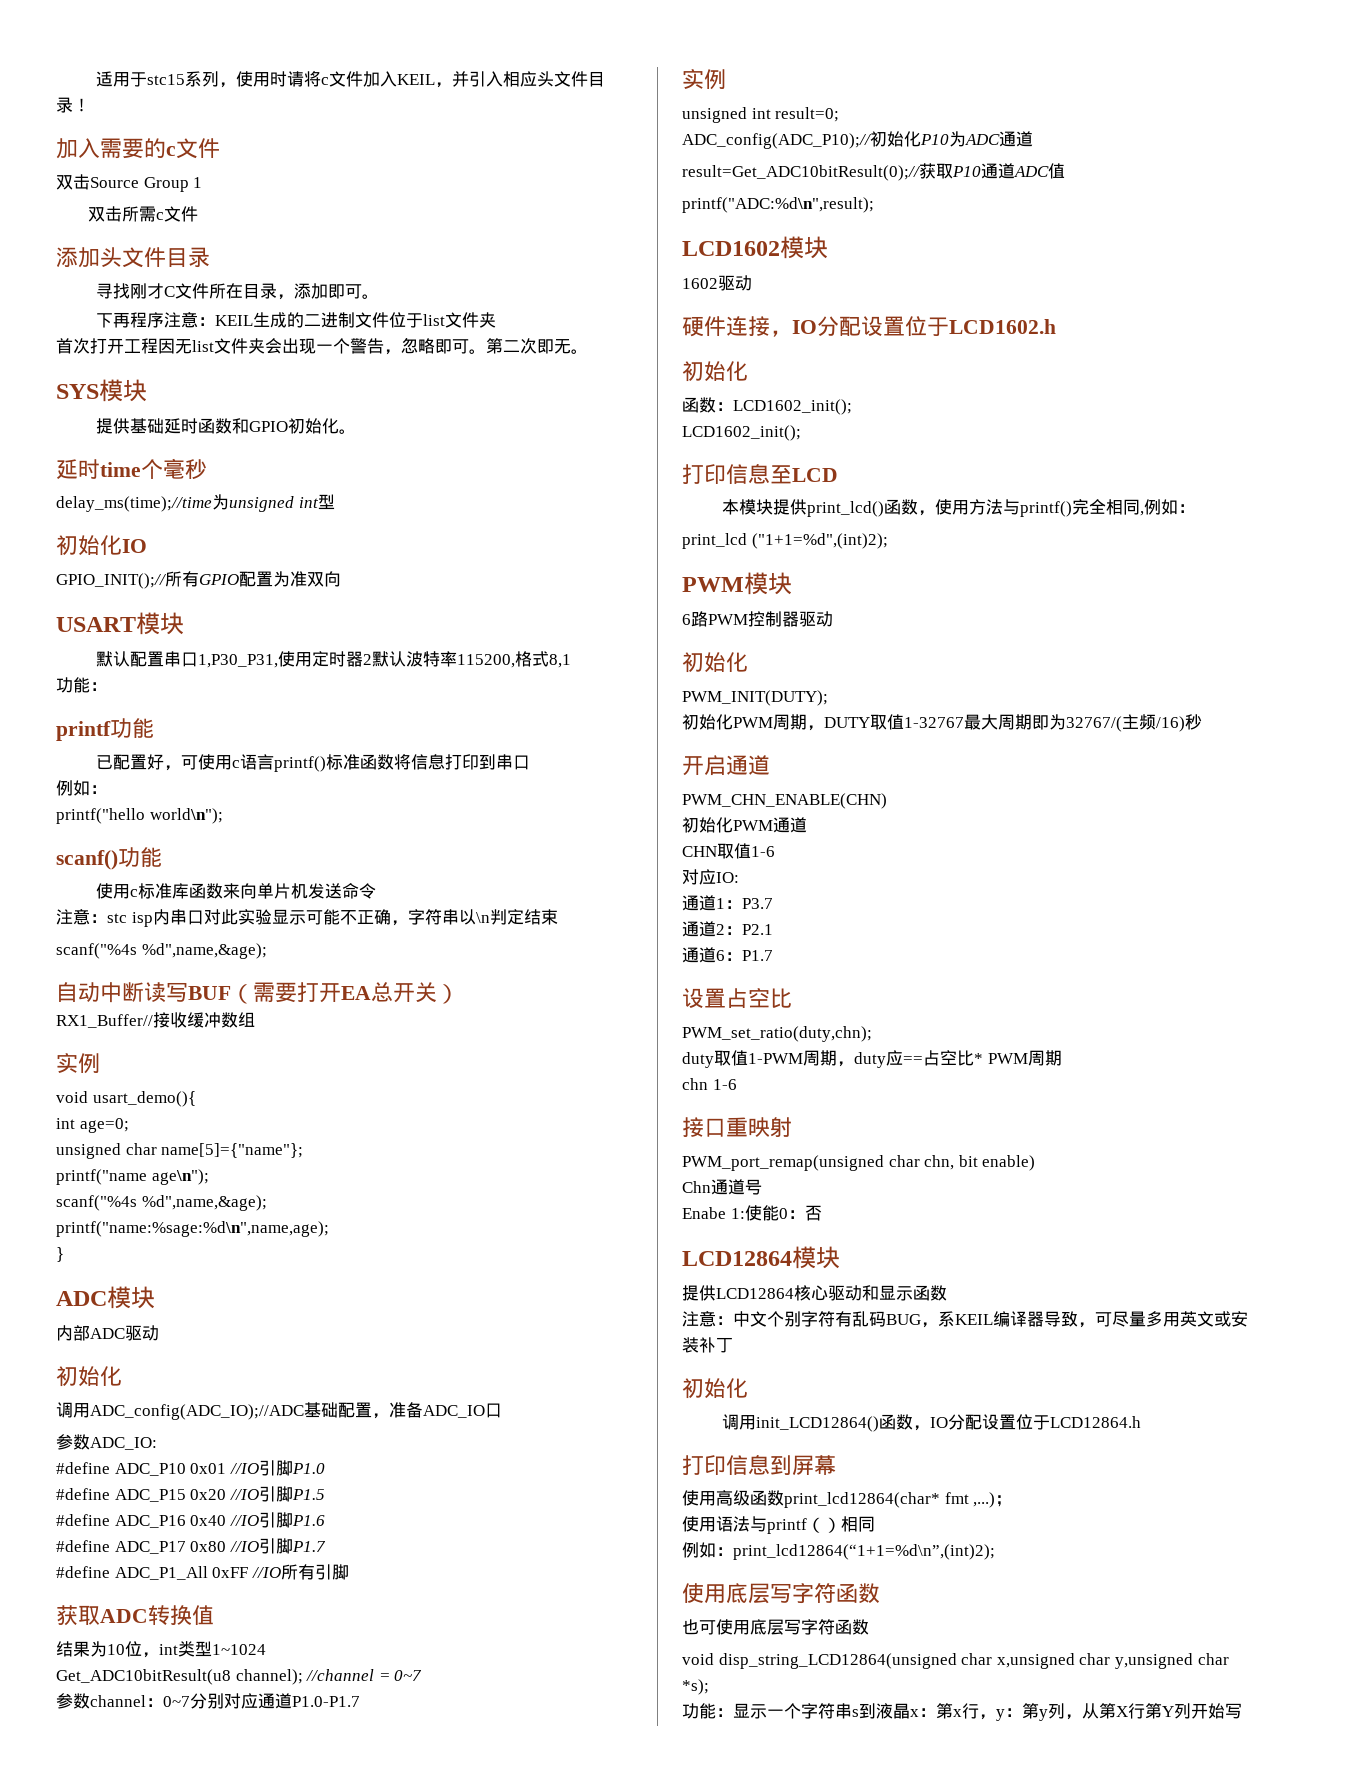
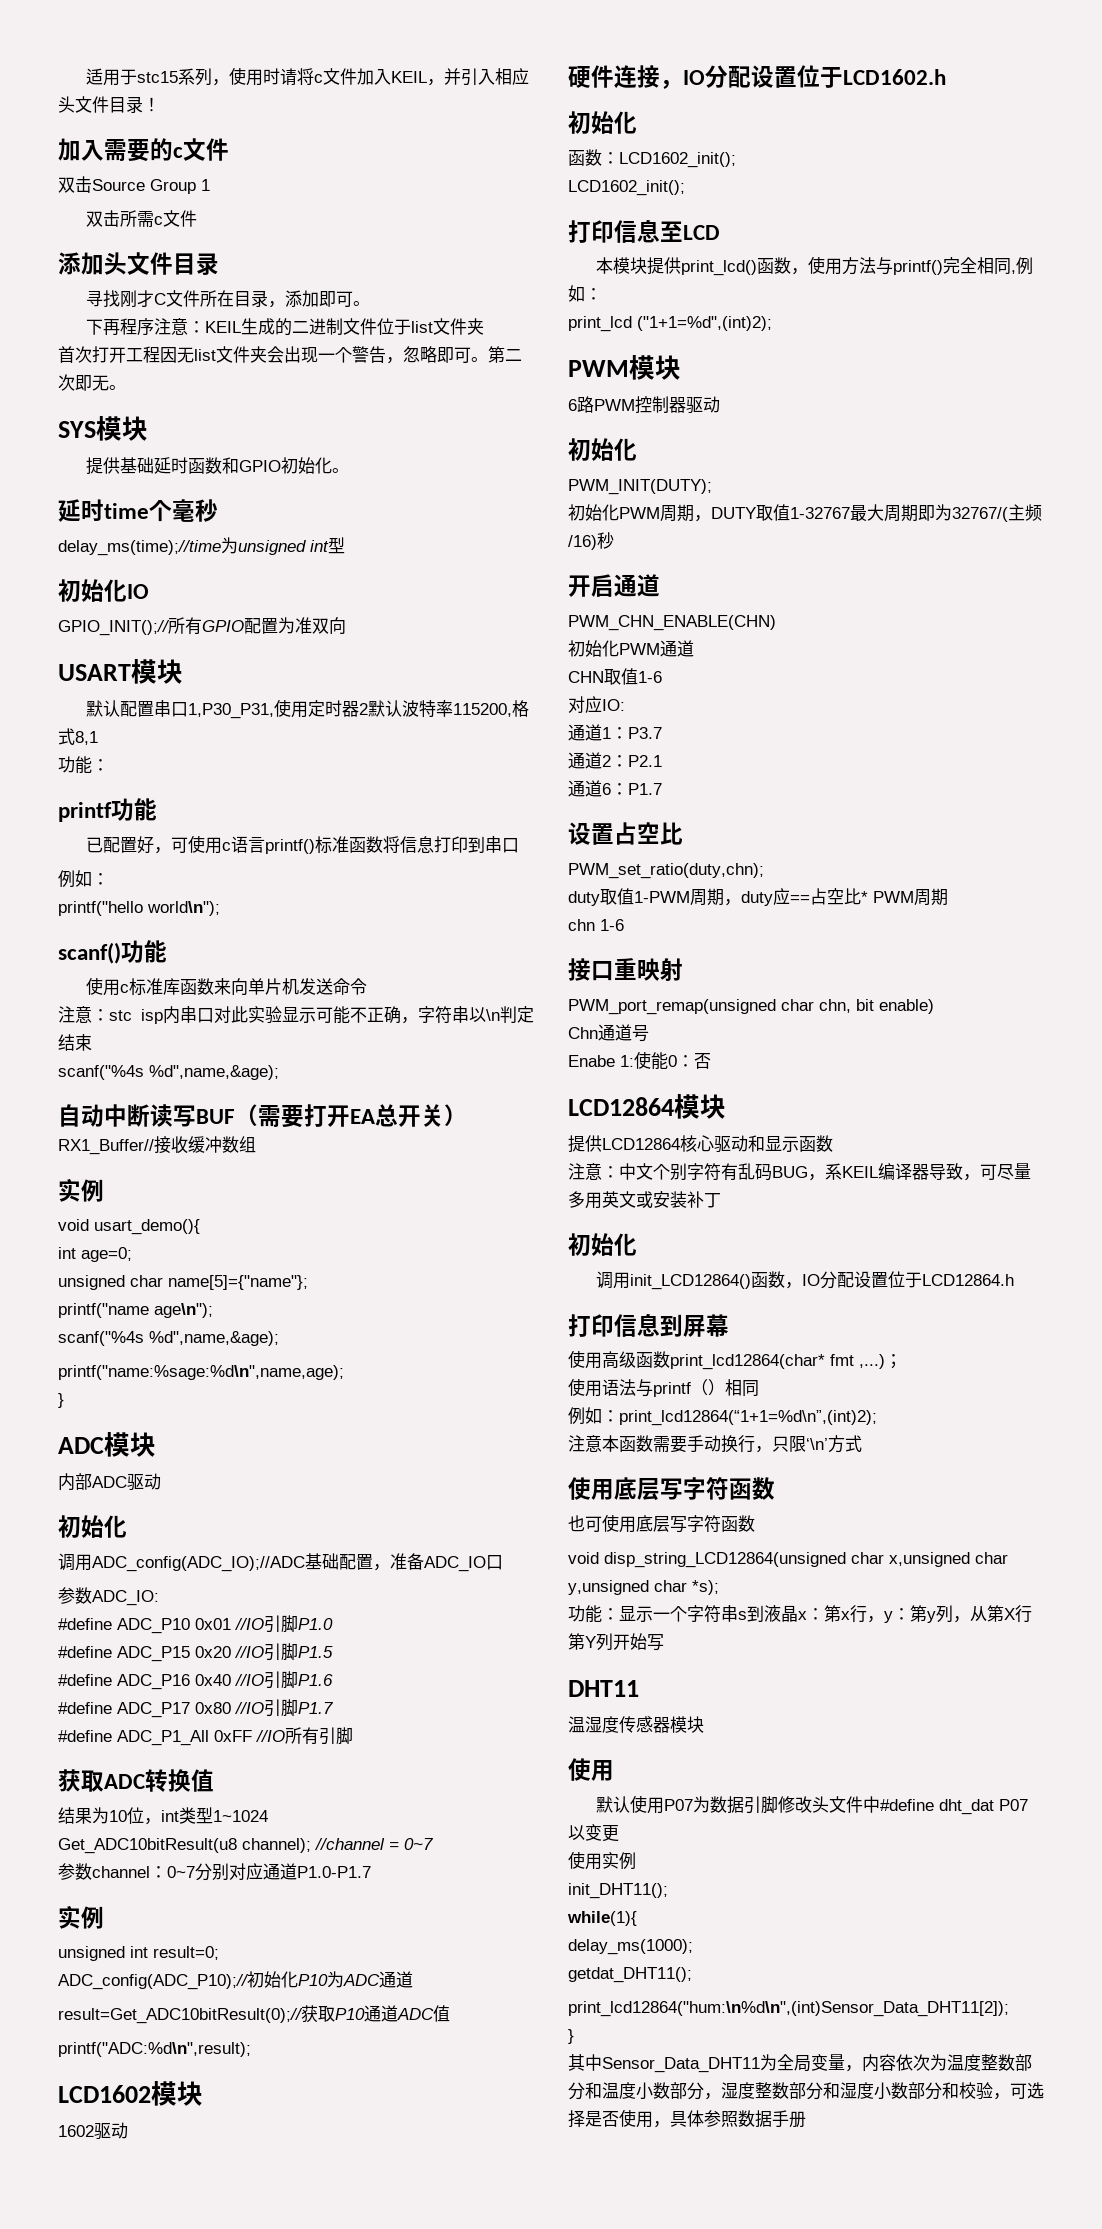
+ 注意本函数需要手动换行，只限‘\n’方式
+ DHT11
+ 温湿度传感器模块
+ 使用
+ 默认使用P07为数据引脚修改头文件中#define dht_dat P07以变更
+ 使用实例
+ init_DHT11();
+ while(1){
+ delay_ms(1000);
+ getdat_DHT11();
+ print_lcd12864("hum:\n%d\n",(int)Sensor_Data_DHT11[2]);
+ }
+ 其中Sensor_Data_DHT11为全局变量，内容依次为温度整数部分和温度小数部分，湿度整数部分和湿度小数部分和校验，可选择是否使用，具体参照数据手册

